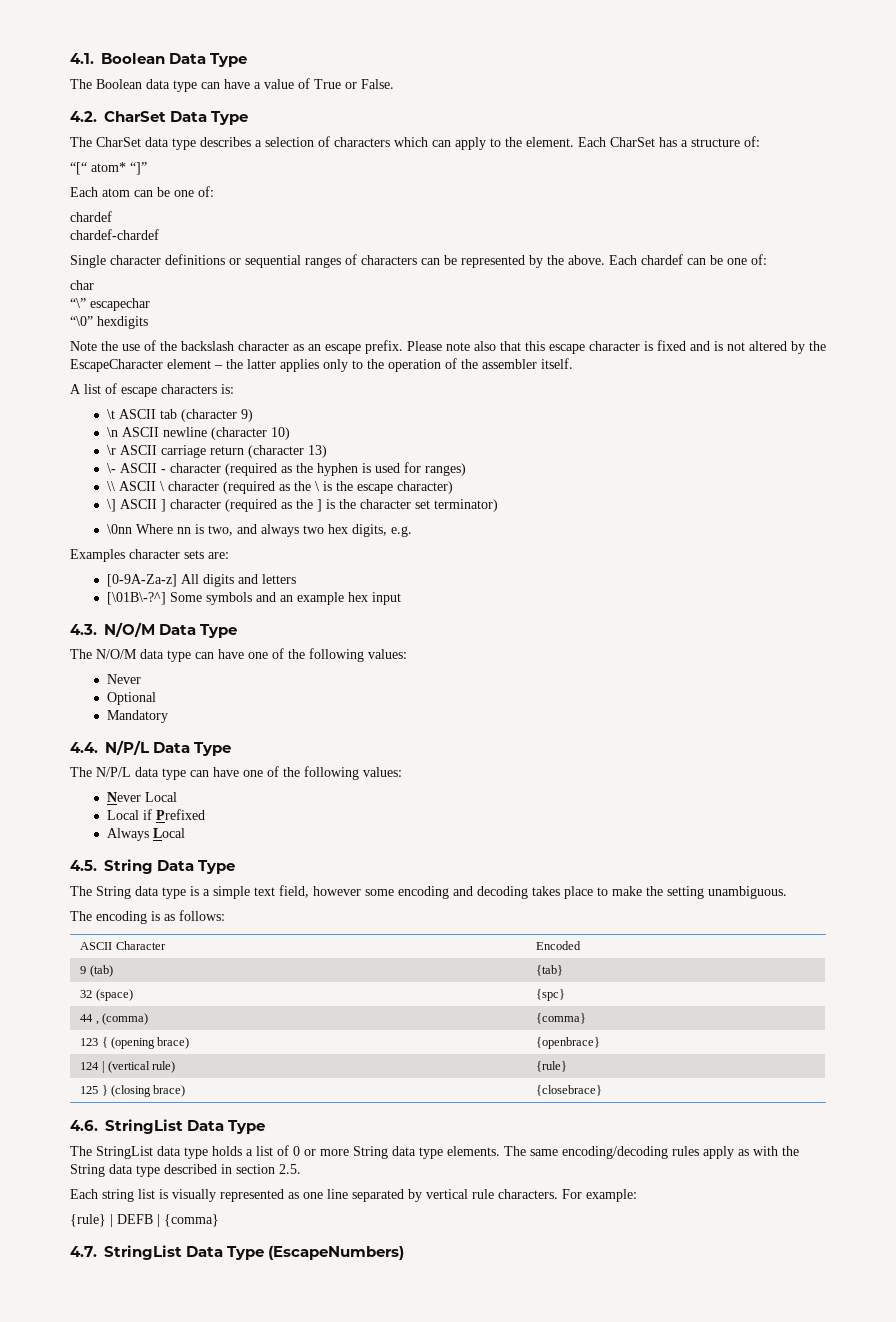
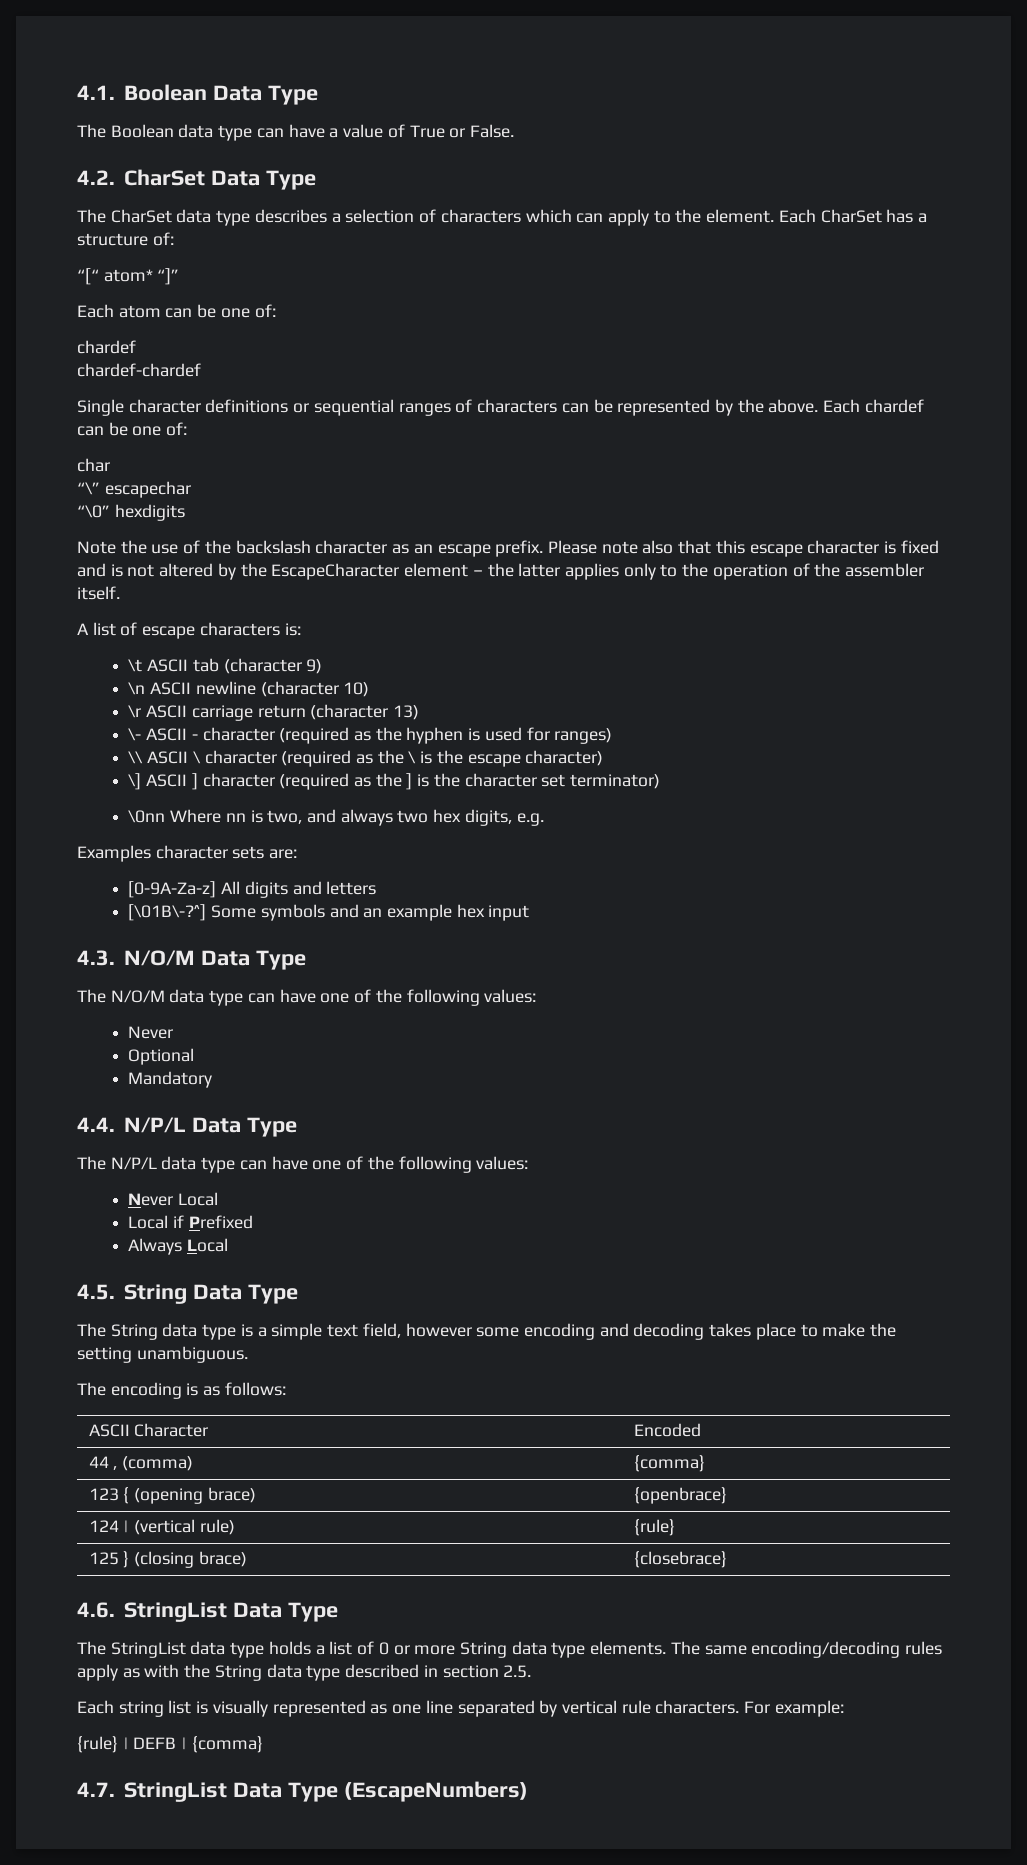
- 9 (tab) | {tab}
- 32 (space) | {spc}

